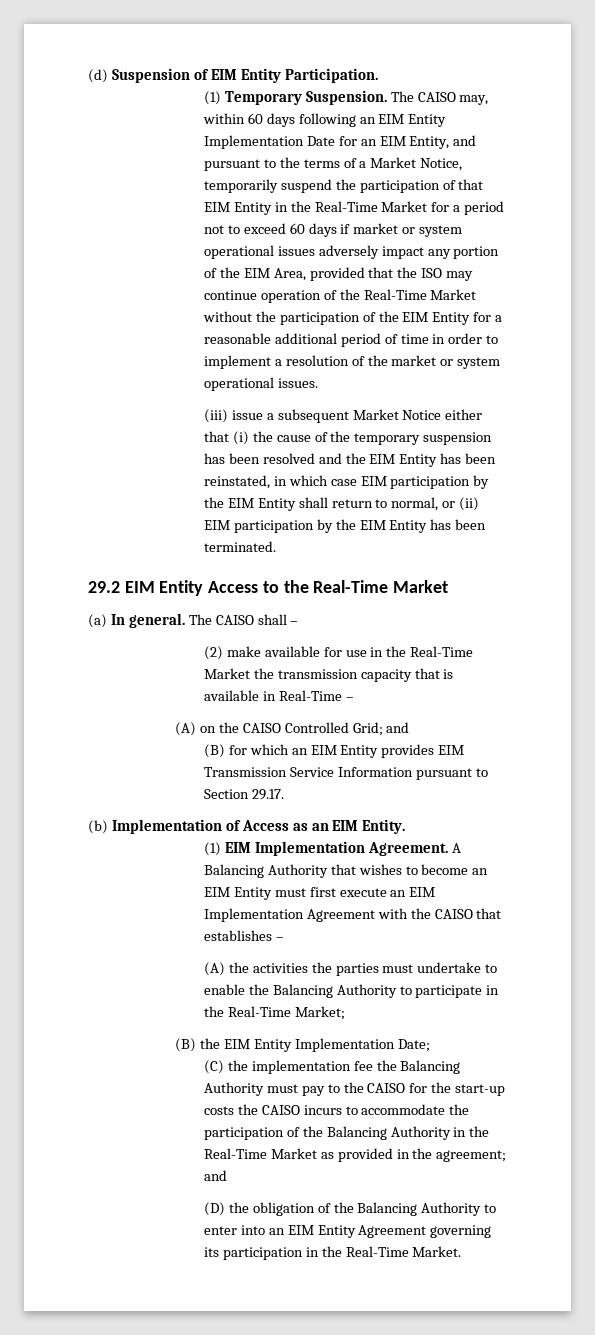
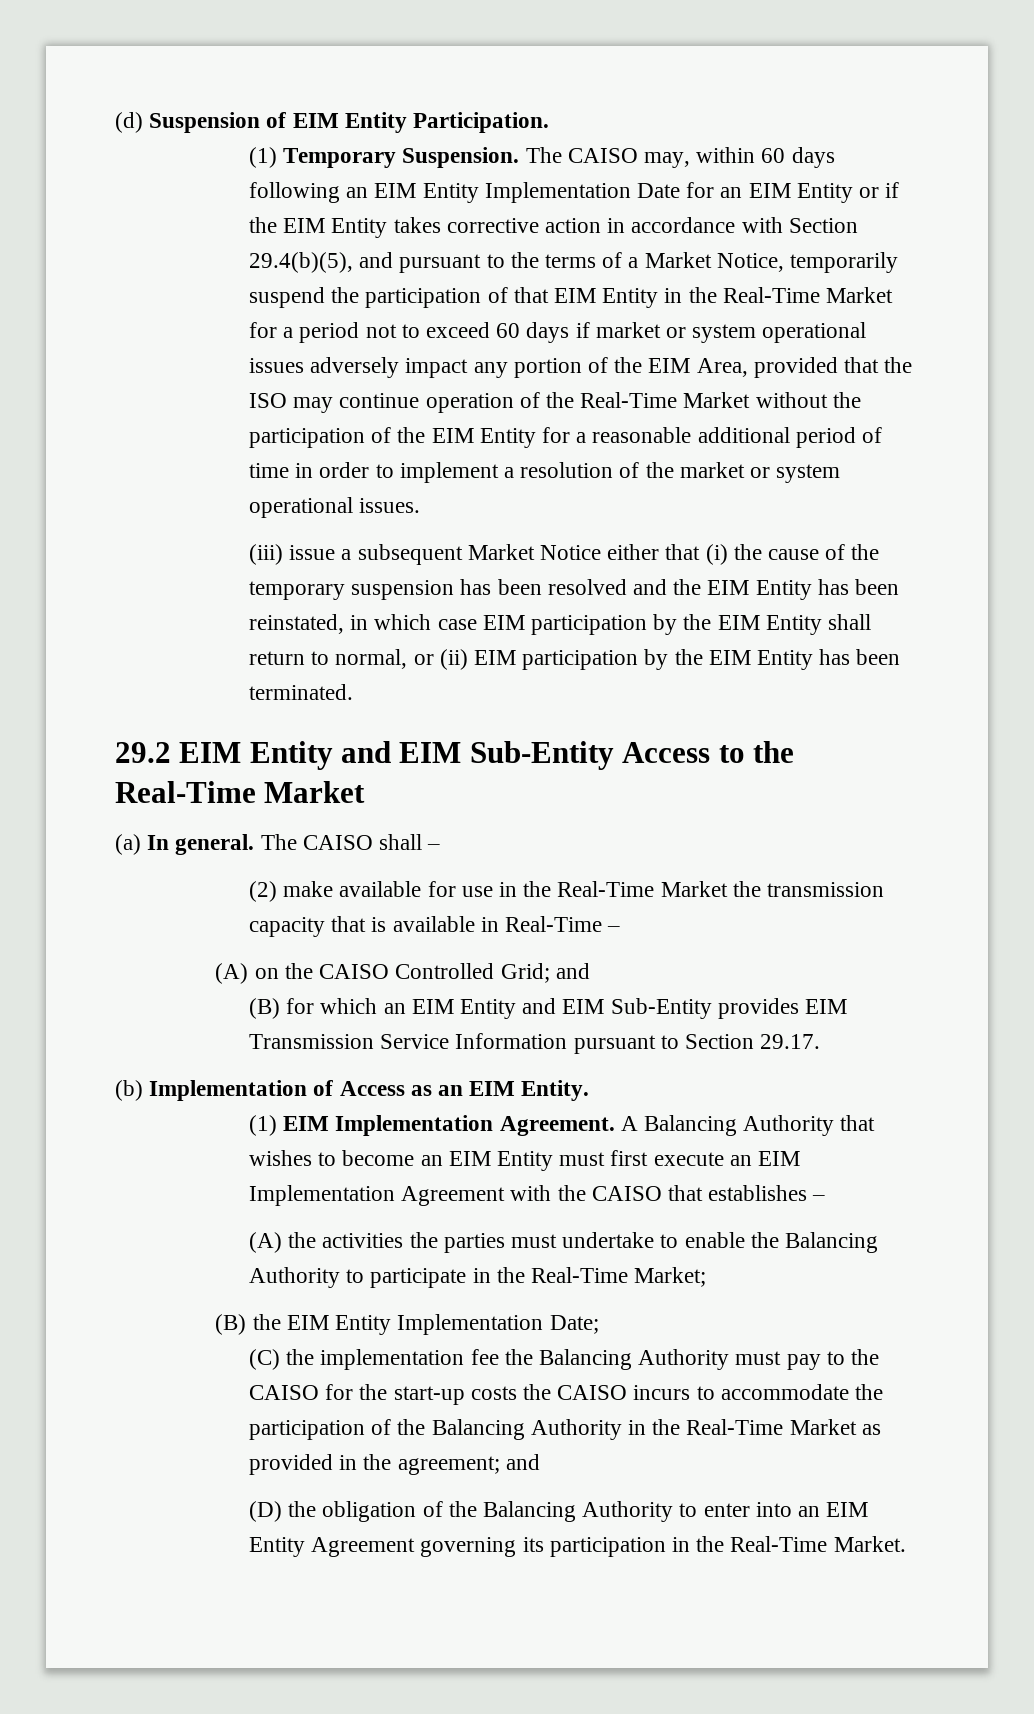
- The CAISO may, within 60 days following an EIM Entity Implementation Date for an EIM Entity, and pursuant to the terms of a Market Notice, temporarily suspend the participation of that EIM Entity in the Real-Time Market for a period not to exceed 60 days if market or system operational issues adversely impact any portion of the EIM Area, provided that the ISO may continue operation of the Real-Time Market without the participation of the EIM Entity for a reasonable additional period of time in order to implement a resolution of the market or system operational issues.
+ The CAISO may, within 60 days following an EIM Entity Implementation Date for an EIM Entity or if the EIM Entity takes corrective action in accordance with Section 29.4(b)(5), and pursuant to the terms of a Market Notice, temporarily suspend the participation of that EIM Entity in the Real-Time Market for a period not to exceed 60 days if market or system operational issues adversely impact any portion of the EIM Area, provided that the ISO may continue operation of the Real-Time Market without the participation of the EIM Entity for a reasonable additional period of time in order to implement a resolution of the market or system operational issues.
- 29.2 EIM Entity Access to the Real-Time Market
+ 29.2 EIM Entity and EIM Sub-Entity Access to the Real-Time Market
- (B) for which an EIM Entity provides EIM Transmission Service Information pursuant to Section 29.17.
+ (B) for which an EIM Entity and EIM Sub-Entity provides EIM Transmission Service Information pursuant to Section 29.17.

